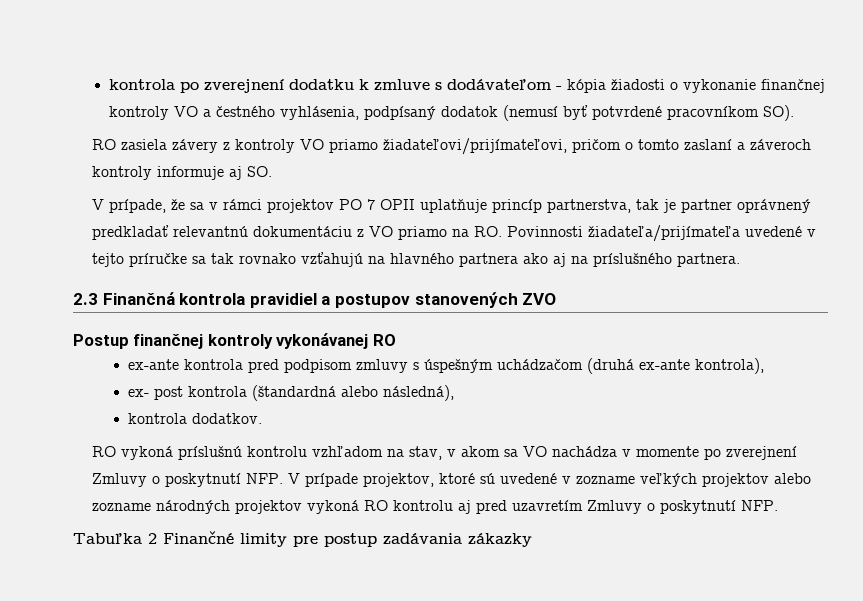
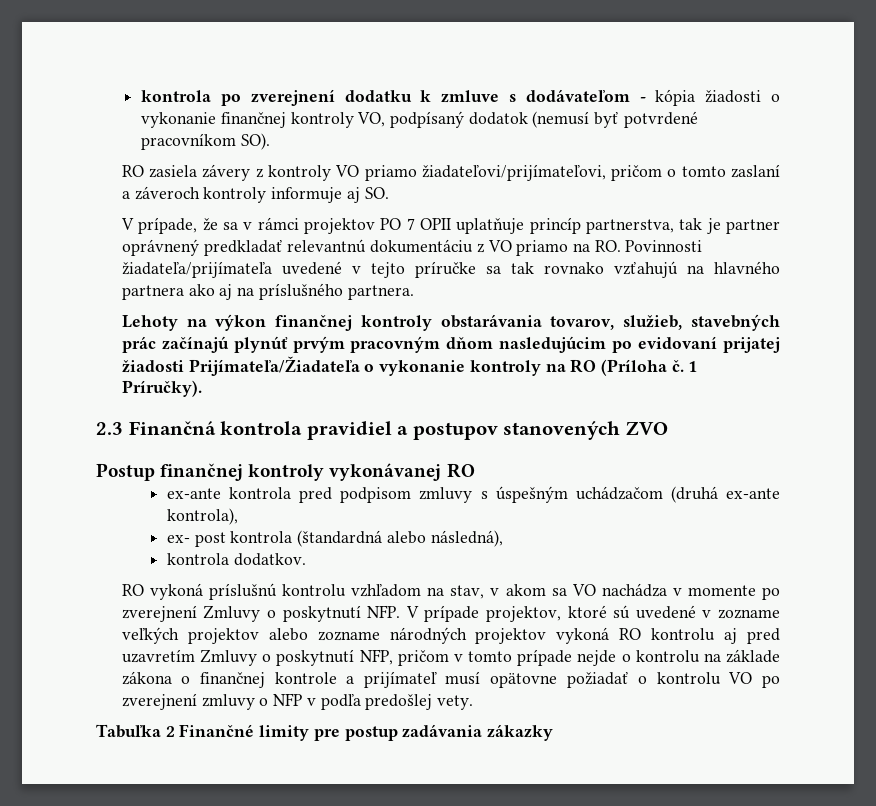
- kontrola po zverejnení dodatku k zmluve s dodávateľom - kópia žiadosti o vykonanie finančnej kontroly VO a čestného vyhlásenia, podpísaný dodatok (nemusí byť potvrdené pracovníkom SO).
+ kontrola po zverejnení dodatku k zmluve s dodávateľom - kópia žiadosti o vykonanie finančnej kontroly VO, podpísaný dodatok (nemusí byť potvrdené pracovníkom SO).
+ Lehoty na výkon finančnej kontroly obstarávania tovarov, služieb, stavebných prác začínajú plynúť prvým pracovným dňom nasledujúcim po evidovaní prijatej žiadosti Prijímateľa/Žiadateľa o vykonanie kontroly na RO (Príloha č. 1 Príručky).
- RO vykoná príslušnú kontrolu vzhľadom na stav, v akom sa VO nachádza v momente po zverejnení Zmluvy o poskytnutí NFP. V prípade projektov, ktoré sú uvedené v zozname veľkých projektov alebo zozname národných projektov vykoná RO kontrolu aj pred uzavretím Zmluvy o poskytnutí NFP.
+ RO vykoná príslušnú kontrolu vzhľadom na stav, v akom sa VO nachádza v momente po zverejnení Zmluvy o poskytnutí NFP. V prípade projektov, ktoré sú uvedené v zozname veľkých projektov alebo zozname národných projektov vykoná RO kontrolu aj pred uzavretím Zmluvy o poskytnutí NFP, pričom v tomto prípade nejde o kontrolu na základe zákona o finančnej kontrole a prijímateľ musí opätovne požiadať o kontrolu VO po zverejnení zmluvy o NFP v podľa predošlej vety.

